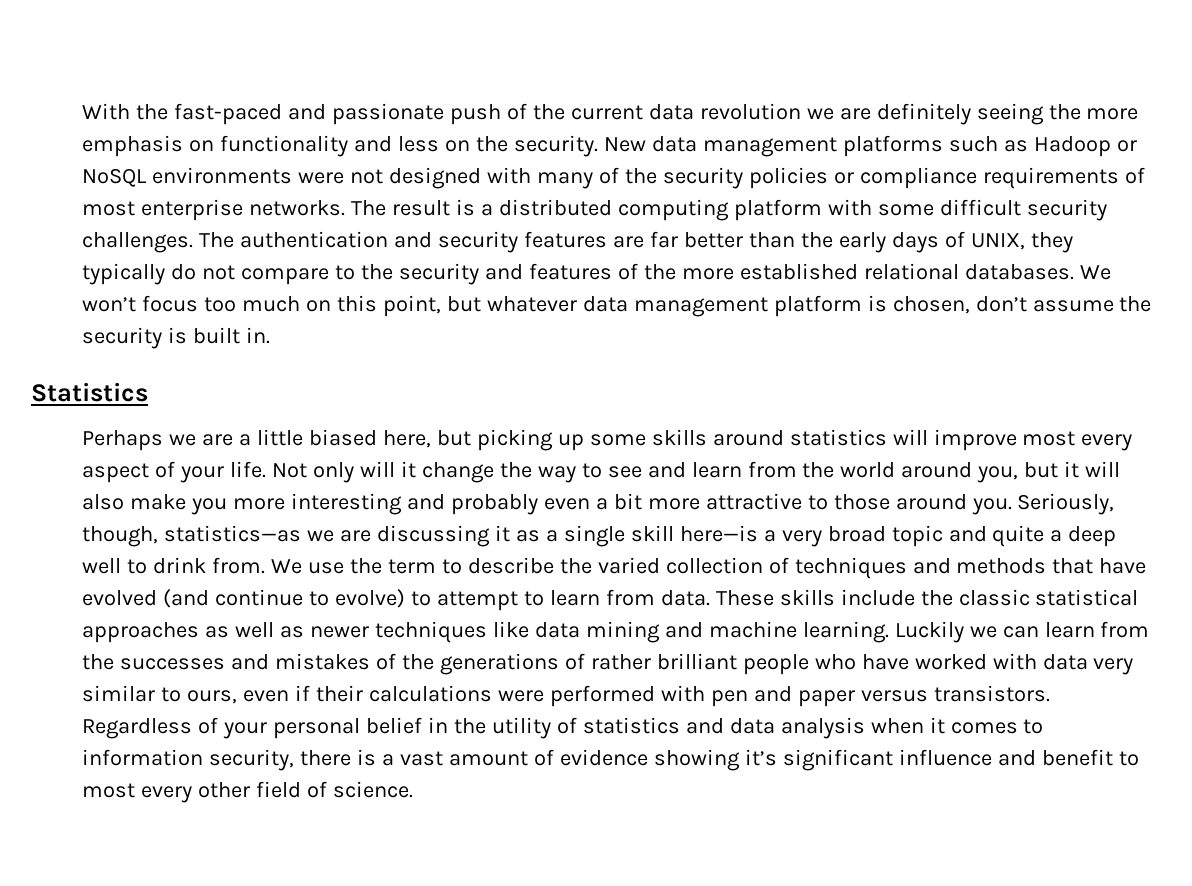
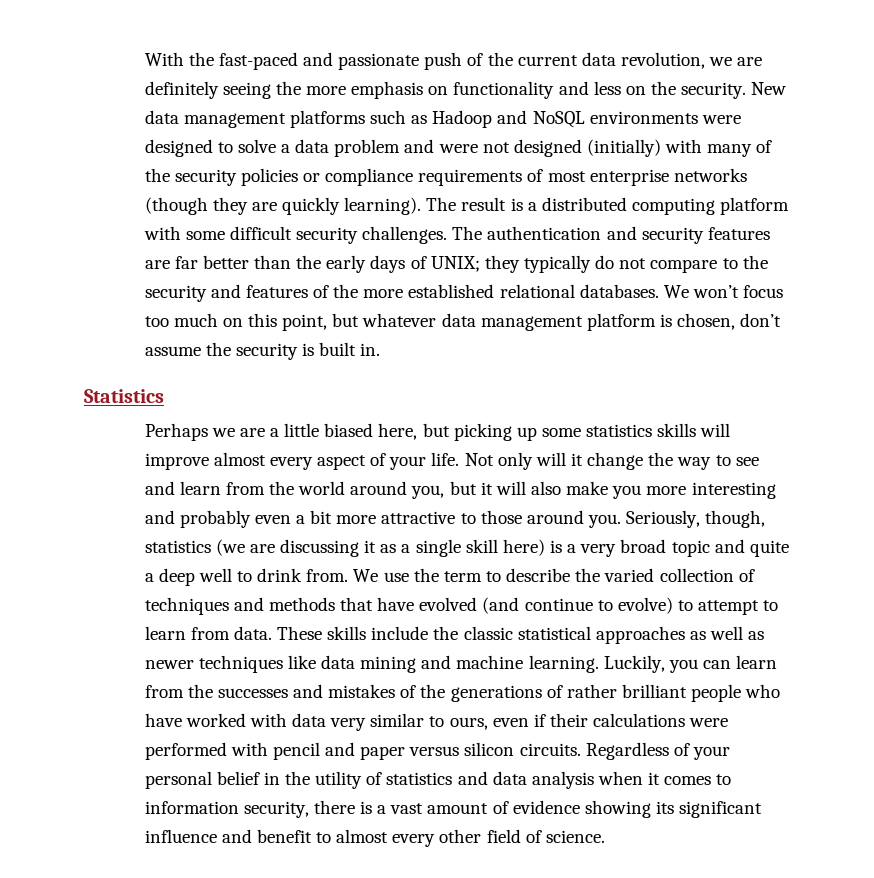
- With the fast-paced and passionate push of the current data revolution we are definitely seeing the more emphasis on functionality and less on the security.
+ With the fast-paced and passionate push of the current data revolution, we are definitely seeing the more emphasis on functionality and less on the security.
- New data management platforms such as Hadoop or NoSQL environments were not designed with many of the security policies or compliance requirements of most enterprise networks.
+ New data management platforms such as Hadoop and NoSQL environments were designed to solve a data problem and were not designed (initially) with many of the security policies or compliance requirements of most enterprise networks (though they are quickly learning).
- The authentication and security features are far better than the early days of UNIX, they typically do not compare to the security and features of the more established relational databases.
+ The authentication and security features are far better than the early days of UNIX; they typically do not compare to the security and features of the more established relational databases.
- Perhaps we are a little biased here, but picking up some skills around statistics will improve most every aspect of your life.
+ Perhaps we are a little biased here, but picking up some statistics skills will improve almost every aspect of your life.
- Seriously, though, statistics—as we are discussing it as a single skill here—is a very broad topic and quite a deep well to drink from.
+ Seriously, though, statistics (we are discussing it as a single skill here) is a very broad topic and quite a deep well to drink from.
- Luckily we can learn from the successes and mistakes of the generations of rather brilliant people who have worked with data very similar to ours, even if their calculations were performed with pen and paper versus transistors.
+ Luckily, you can learn from the successes and mistakes of the generations of rather brilliant people who have worked with data very similar to ours, even if their calculations were performed with pencil and paper versus silicon circuits.
- Regardless of your personal belief in the utility of statistics and data analysis when it comes to information security, there is a vast amount of evidence showing it’s significant influence and benefit to most every other field of science.
+ Regardless of your personal belief in the utility of statistics and data analysis when it comes to information security, there is a vast amount of evidence showing its significant influence and benefit to almost every other field of science.

